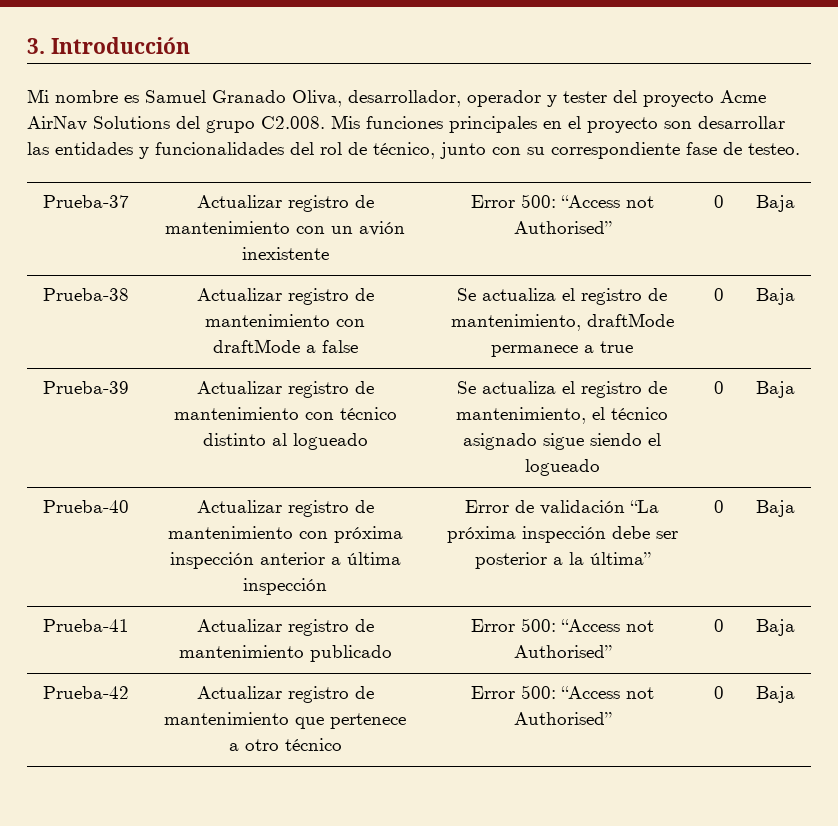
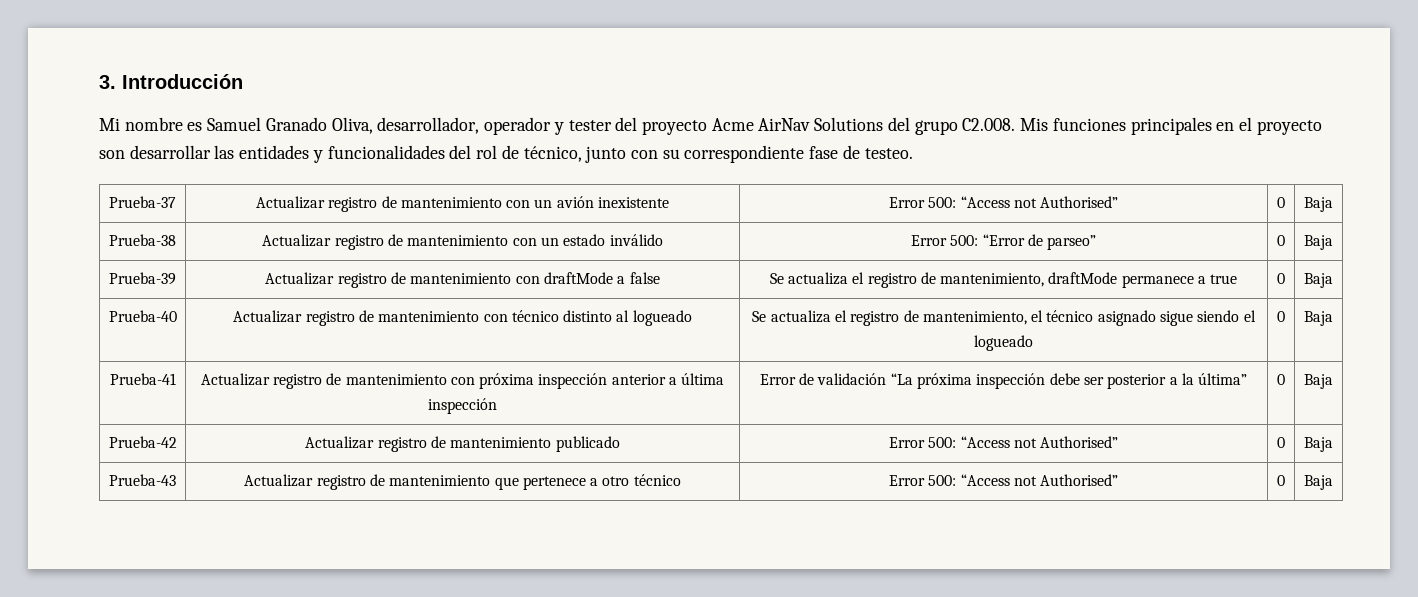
- Prueba-38 | Actualizar registro de mantenimiento con draftMode a false | Se actualiza el registro de mantenimiento, draftMode permanece a true | 0 | Baja
+ Prueba-38 | Actualizar registro de mantenimiento con un estado inválido | Error 500: “Error de parseo” | 0 | Baja
+ Prueba-39 | Actualizar registro de mantenimiento con draftMode a false | Se actualiza el registro de mantenimiento, draftMode permanece a true | 0 | Baja
- Prueba-39 | Actualizar registro de mantenimiento con técnico distinto al logueado | Se actualiza el registro de mantenimiento, el técnico asignado sigue siendo el logueado | 0 | Baja
+ Prueba-40 | Actualizar registro de mantenimiento con técnico distinto al logueado | Se actualiza el registro de mantenimiento, el técnico asignado sigue siendo el logueado | 0 | Baja
- Prueba-40 | Actualizar registro de mantenimiento con próxima inspección anterior a última inspección | Error de validación “La próxima inspección debe ser posterior a la última” | 0 | Baja
+ Prueba-41 | Actualizar registro de mantenimiento con próxima inspección anterior a última inspección | Error de validación “La próxima inspección debe ser posterior a la última” | 0 | Baja
- Prueba-41 | Actualizar registro de mantenimiento publicado | Error 500: “Access not Authorised” | 0 | Baja
+ Prueba-42 | Actualizar registro de mantenimiento publicado | Error 500: “Access not Authorised” | 0 | Baja
- Prueba-42 | Actualizar registro de mantenimiento que pertenece a otro técnico | Error 500: “Access not Authorised” | 0 | Baja
+ Prueba-43 | Actualizar registro de mantenimiento que pertenece a otro técnico | Error 500: “Access not Authorised” | 0 | Baja

